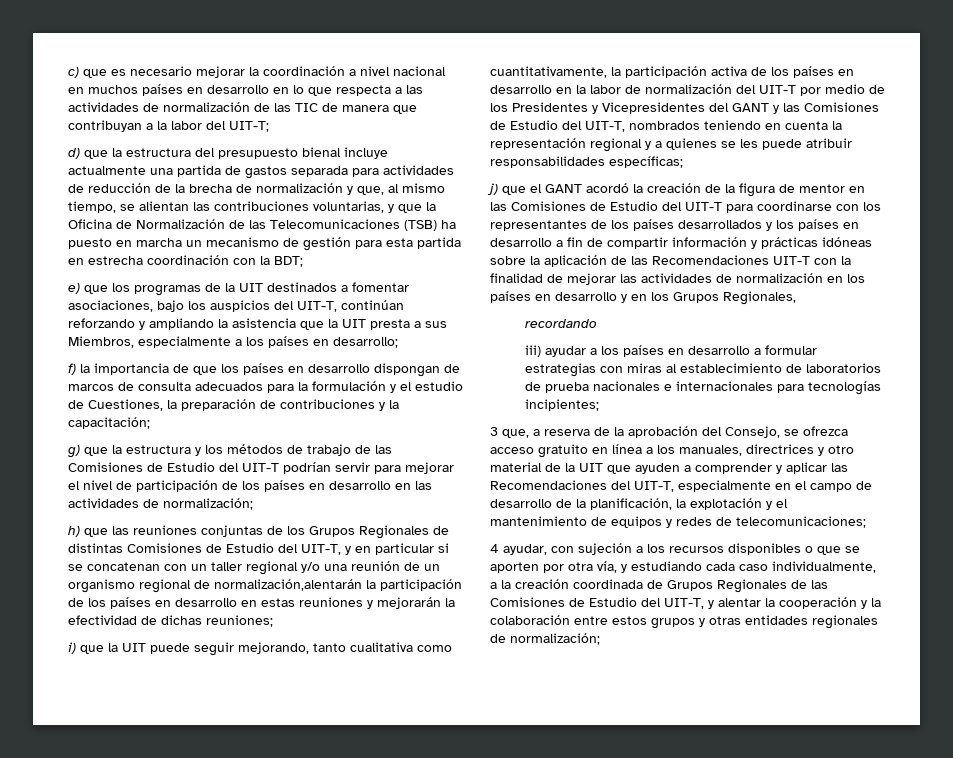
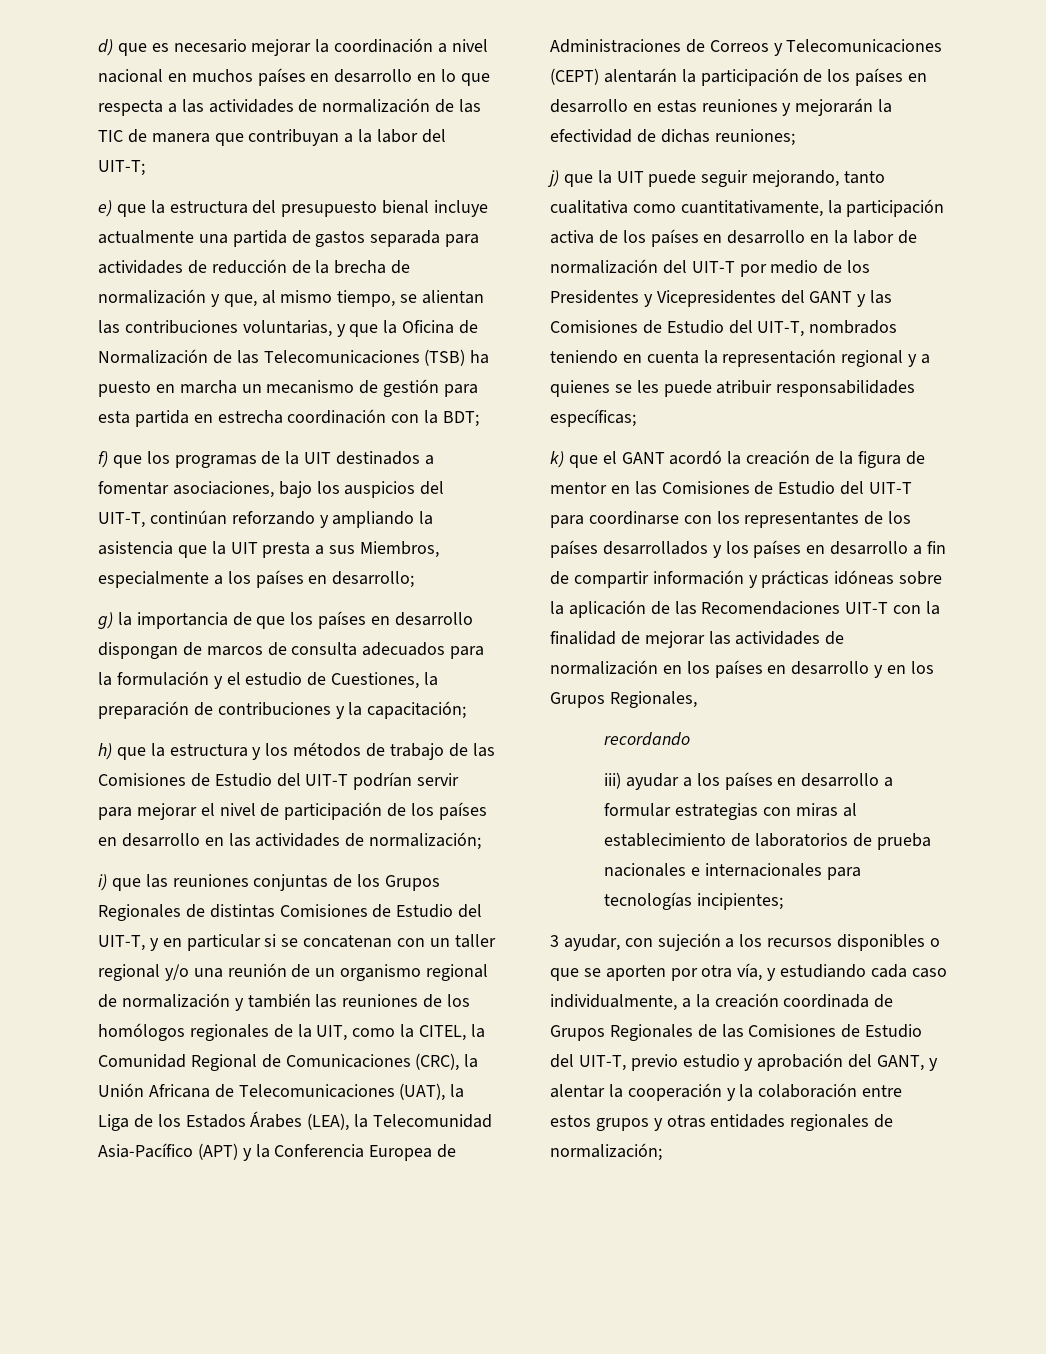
- c) que es necesario mejorar la coordinación a nivel nacional en muchos países en desarrollo en lo que respecta a las actividades de normalización de las TIC de manera que contribuyan a la labor del UIT-T;
+ d) que es necesario mejorar la coordinación a nivel nacional en muchos países en desarrollo en lo que respecta a las actividades de normalización de las TIC de manera que contribuyan a la labor del UIT-T;
- d) que la estructura del presupuesto bienal incluye actualmente una partida de gastos separada para actividades de reducción de la brecha de normalización y que, al mismo tiempo, se alientan las contribuciones voluntarias, y que la Oficina de Normalización de las Telecomunicaciones (TSB) ha puesto en marcha un mecanismo de gestión para esta partida en estrecha coordinación con la BDT;
+ e) que la estructura del presupuesto bienal incluye actualmente una partida de gastos separada para actividades de reducción de la brecha de normalización y que, al mismo tiempo, se alientan las contribuciones voluntarias, y que la Oficina de Normalización de las Telecomunicaciones (TSB) ha puesto en marcha un mecanismo de gestión para esta partida en estrecha coordinación con la BDT;
- e) que los programas de la UIT destinados a fomentar asociaciones, bajo los auspicios del UIT-T, continúan reforzando y ampliando la asistencia que la UIT presta a sus Miembros, especialmente a los países en desarrollo;
+ f) que los programas de la UIT destinados a fomentar asociaciones, bajo los auspicios del UIT-T, continúan reforzando y ampliando la asistencia que la UIT presta a sus Miembros, especialmente a los países en desarrollo;
- f) la importancia de que los países en desarrollo dispongan de marcos de consulta adecuados para la formulación y el estudio de Cuestiones, la preparación de contribuciones y la capacitación;
+ g) la importancia de que los países en desarrollo dispongan de marcos de consulta adecuados para la formulación y el estudio de Cuestiones, la preparación de contribuciones y la capacitación;
- g) que la estructura y los métodos de trabajo de las Comisiones de Estudio del UIT-T podrían servir para mejorar el nivel de participación de los países en desarrollo en las actividades de normalización;
+ h) que la estructura y los métodos de trabajo de las Comisiones de Estudio del UIT-T podrían servir para mejorar el nivel de participación de los países en desarrollo en las actividades de normalización;
- h) que las reuniones conjuntas de los Grupos Regionales de distintas Comisiones de Estudio del UIT-T, y en particular si se concatenan con un taller regional y/o una reunión de un organismo regional de normalización,alentarán la participación de los países en desarrollo en estas reuniones y mejorarán la efectividad de dichas reuniones;
+ i) que las reuniones conjuntas de los Grupos Regionales de distintas Comisiones de Estudio del UIT-T, y en particular si se concatenan con un taller regional y/o una reunión de un organismo regional de normalización y también las reuniones de los homólogos regionales de la UIT, como la CITEL, la Comunidad Regional de Comunicaciones (CRC), la Unión Africana de Telecomunicaciones (UAT), la Liga de los Estados Árabes (LEA), la Telecomunidad Asia-Pacífico (APT) y la Conferencia Europea de Administraciones de Correos y Telecomunicaciones (CEPT) alentarán la participación de los países en desarrollo en estas reuniones y mejorarán la efectividad de dichas reuniones;
- i) que la UIT puede seguir mejorando, tanto cualitativa como cuantitativamente, la participación activa de los países en desarrollo en la labor de normalización del UIT-T por medio de los Presidentes y Vicepresidentes del GANT y las Comisiones de Estudio del UIT-T, nombrados teniendo en cuenta la representación regional y a quienes se les puede atribuir responsabilidades específicas;
+ j) que la UIT puede seguir mejorando, tanto cualitativa como cuantitativamente, la participación activa de los países en desarrollo en la labor de normalización del UIT-T por medio de los Presidentes y Vicepresidentes del GANT y las Comisiones de Estudio del UIT-T, nombrados teniendo en cuenta la representación regional y a quienes se les puede atribuir responsabilidades específicas;
- j) que el GANT acordó la creación de la figura de mentor en las Comisiones de Estudio del UIT-T para coordinarse con los representantes de los países desarrollados y los países en desarrollo a fin de compartir información y prácticas idóneas sobre la aplicación de las Recomendaciones UIT-T con la finalidad de mejorar las actividades de normalización en los países en desarrollo y en los Grupos Regionales,
+ k) que el GANT acordó la creación de la figura de mentor en las Comisiones de Estudio del UIT-T para coordinarse con los representantes de los países desarrollados y los países en desarrollo a fin de compartir información y prácticas idóneas sobre la aplicación de las Recomendaciones UIT-T con la finalidad de mejorar las actividades de normalización en los países en desarrollo y en los Grupos Regionales,
- 3 que, a reserva de la aprobación del Consejo, se ofrezca acceso gratuito en línea a los manuales, directrices y otro material de la UIT que ayuden a comprender y aplicar las Recomendaciones del UIT-T, especialmente en el campo de desarrollo de la planificación, la explotación y el mantenimiento de equipos y redes de telecomunicaciones;
- 4 ayudar, con sujeción a los recursos disponibles o que se aporten por otra vía, y estudiando cada caso individualmente, a la creación coordinada de Grupos Regionales de las Comisiones de Estudio del UIT-T, y alentar la cooperación y la colaboración entre estos grupos y otras entidades regionales de normalización;
+ 3 ayudar, con sujeción a los recursos disponibles o que se aporten por otra vía, y estudiando cada caso individualmente, a la creación coordinada de Grupos Regionales de las Comisiones de Estudio del UIT-T, previo estudio y aprobación del GANT, y alentar la cooperación y la colaboración entre estos grupos y otras entidades regionales de normalización;

